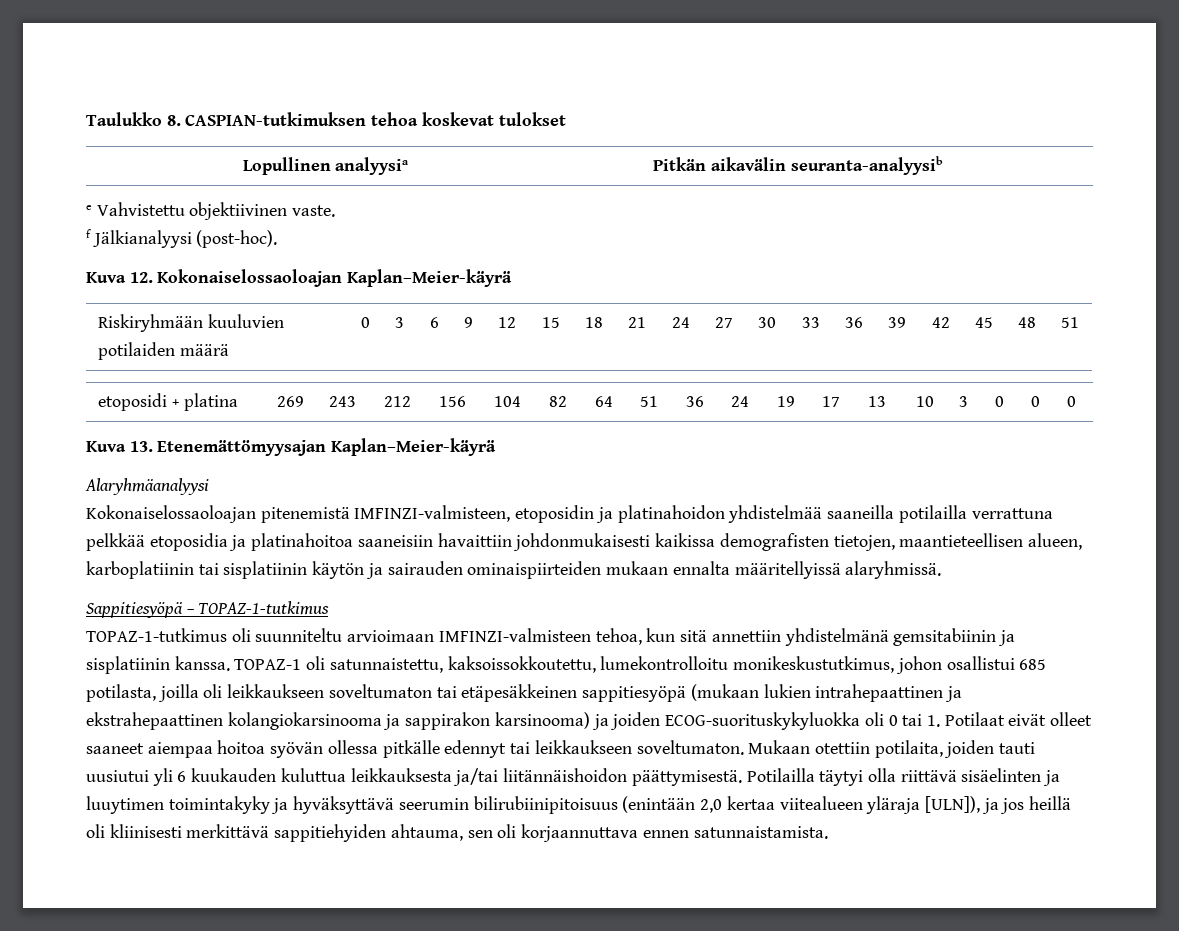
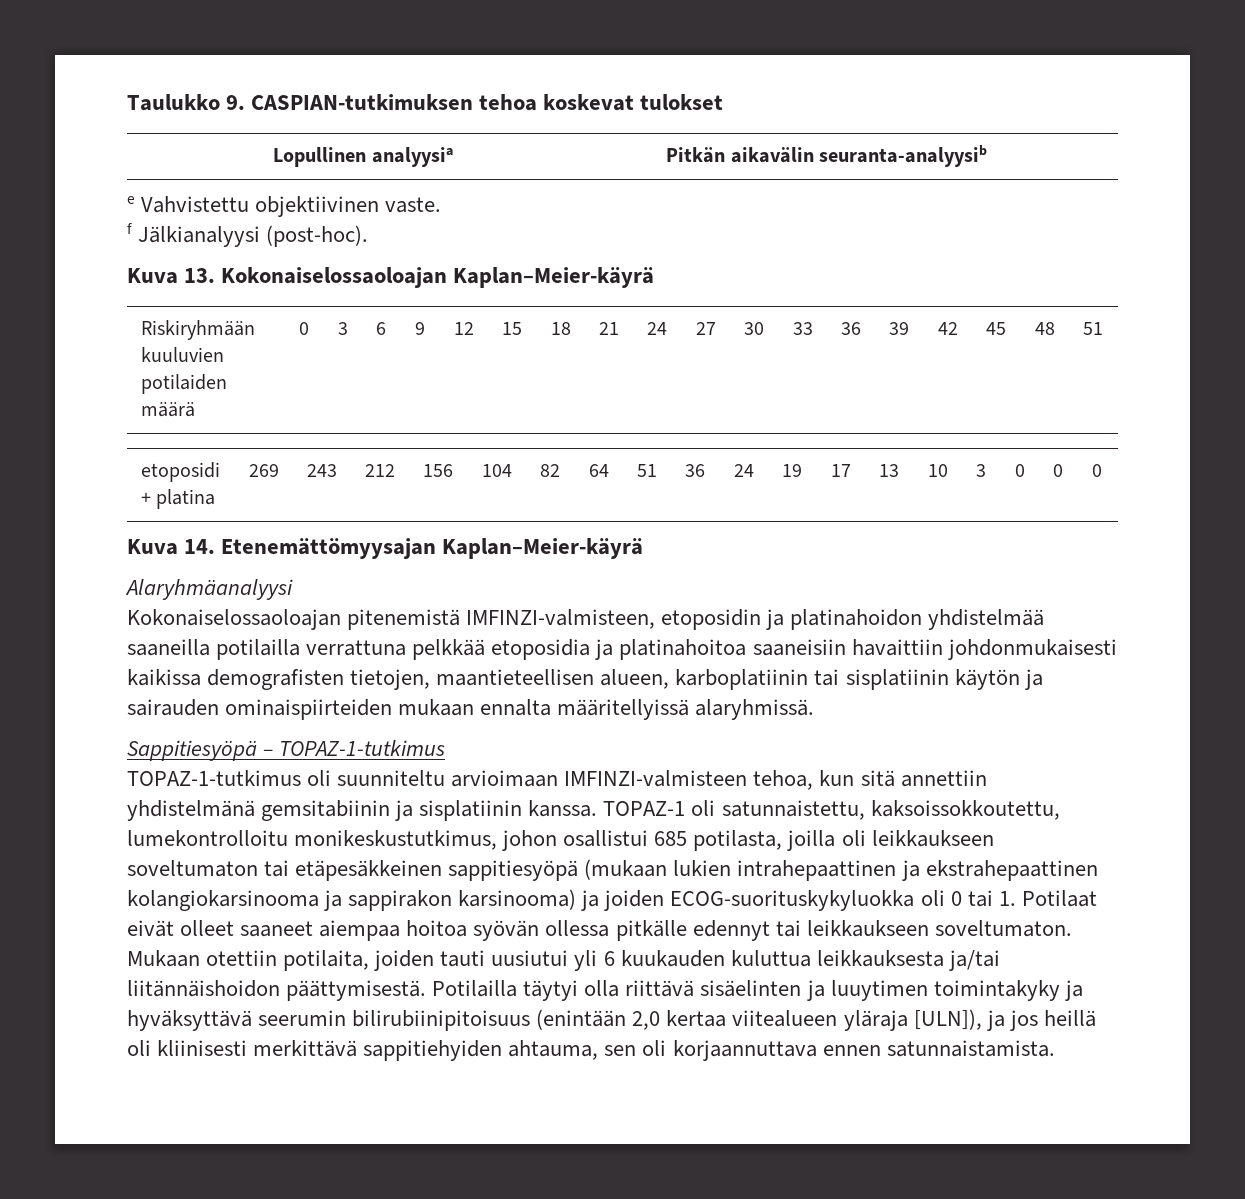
- Taulukko 8. CASPIAN-tutkimuksen tehoa koskevat tulokset
+ Taulukko 9. CASPIAN-tutkimuksen tehoa koskevat tulokset
- Kuva 12. Kokonaiselossaoloajan Kaplan–Meier-käyrä
+ Kuva 13. Kokonaiselossaoloajan Kaplan–Meier-käyrä
- Kuva 13. Etenemättömyysajan Kaplan–Meier-käyrä
+ Kuva 14. Etenemättömyysajan Kaplan–Meier-käyrä

